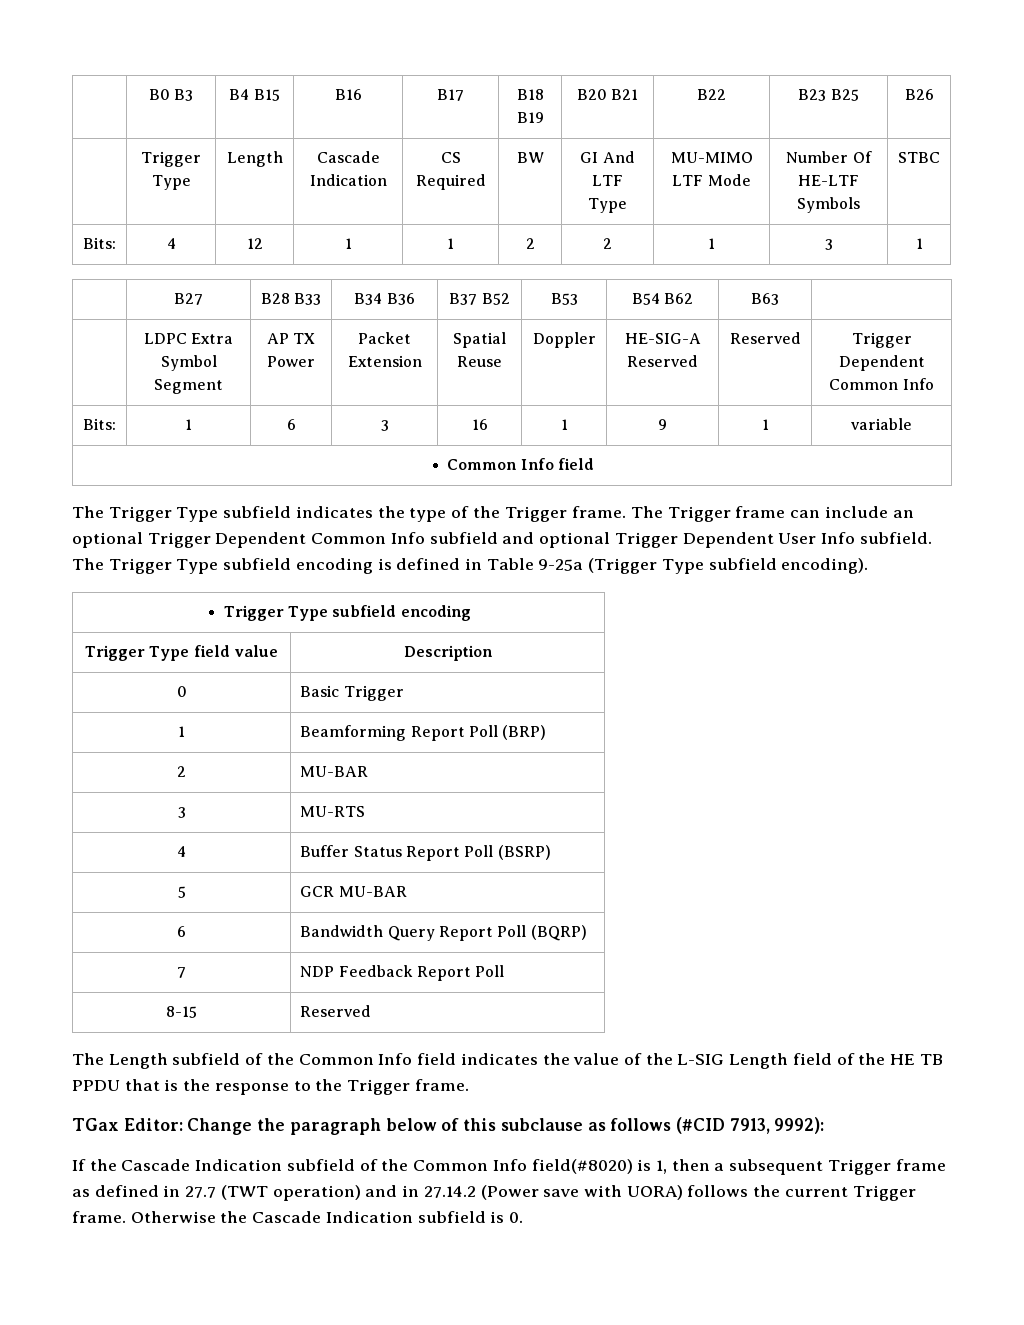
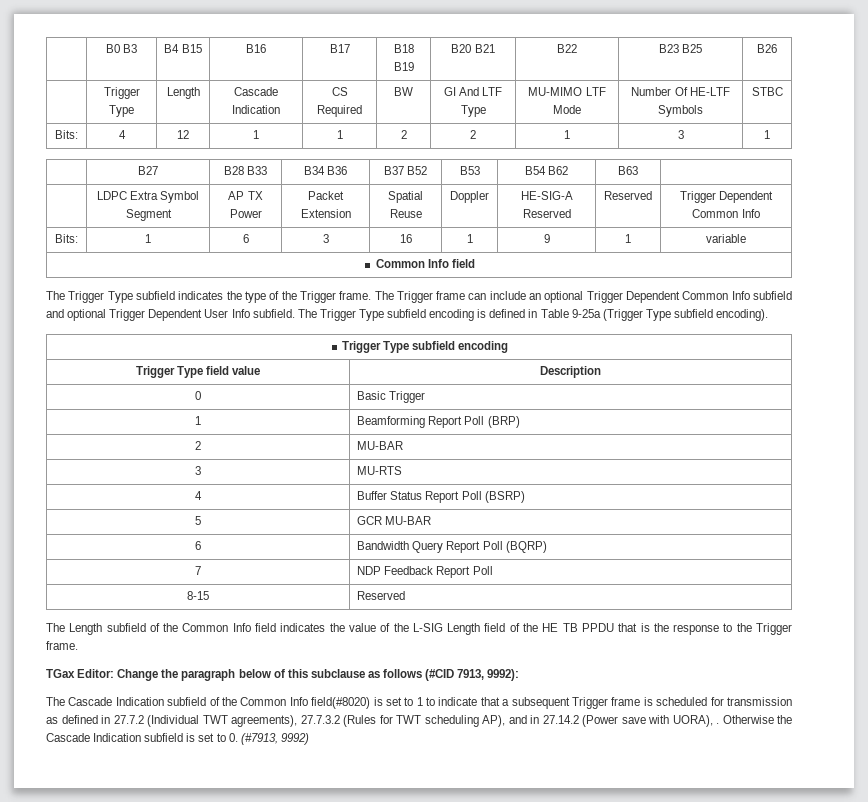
- If the Cascade Indication subfield of the Common Info field(#8020) is 1, then a subsequent Trigger frame as defined in 27.7 (TWT operation) and in 27.14.2 (Power save with UORA) follows the current Trigger frame.
+ The Cascade Indication subfield of the Common Info field(#8020) is set to 1 to indicate that a subsequent Trigger frame is scheduled for transmission as defined in 27.7.2 (Individual TWT agreements), 27.7.3.2 (Rules for TWT scheduling AP), and in 27.14.2 (Power save with UORA), .
- Otherwise the Cascade Indication subfield is 0.
+ Otherwise the Cascade Indication subfield is set to 0. (#7913, 9992)

